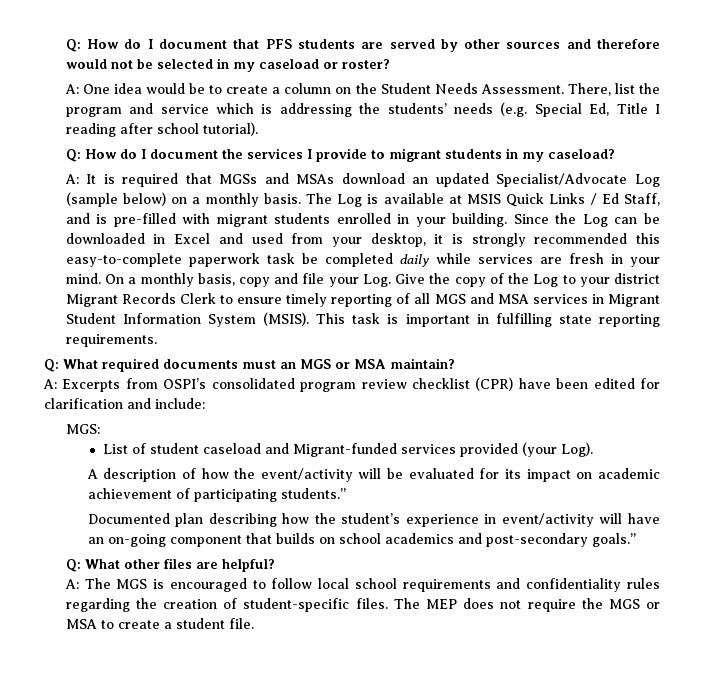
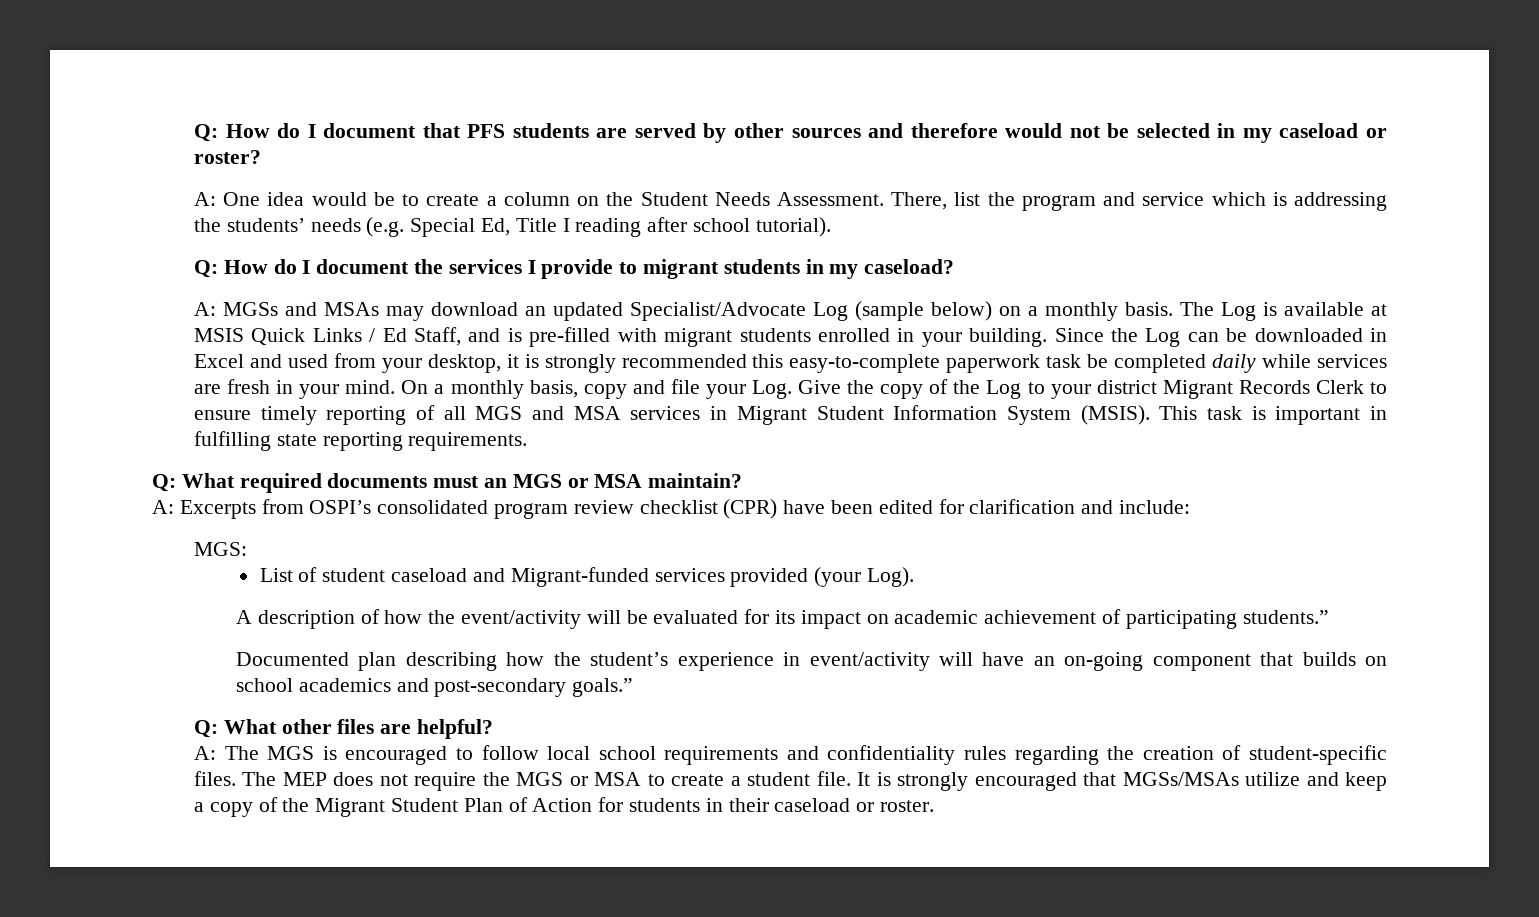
- A: It is required that MGSs and MSAs download an updated Specialist/Advocate Log (sample below) on a monthly basis.
+ A: MGSs and MSAs may download an updated Specialist/Advocate Log (sample below) on a monthly basis.
+ It is strongly encouraged that MGSs/MSAs utilize and keep a copy of the Migrant Student Plan of Action for students in their caseload or roster.

